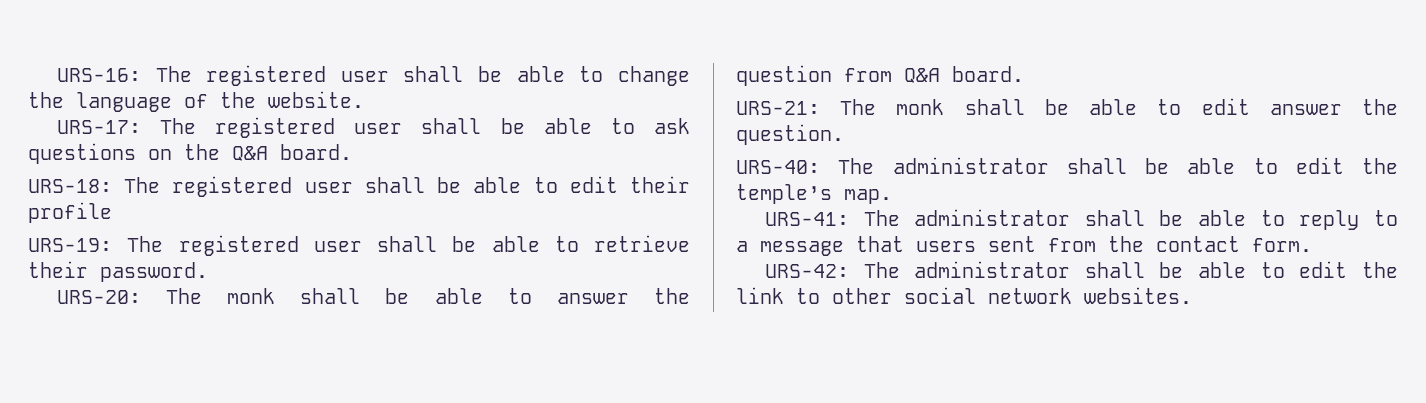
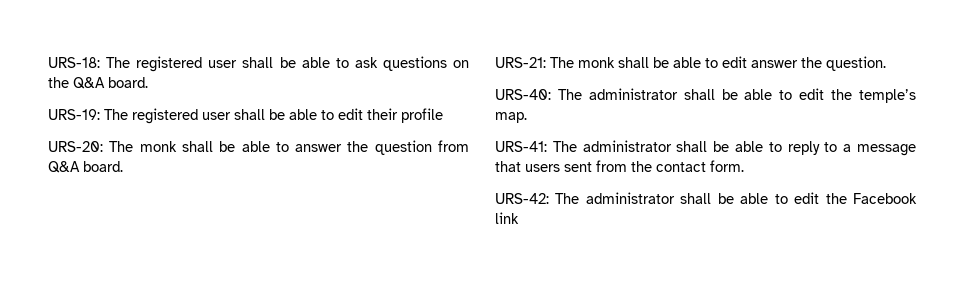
- URS-16: The registered user shall be able to change the language of the website.
- URS-17: The registered user shall be able to ask questions on the Q&A board.
+ URS-18: The registered user shall be able to ask questions on the Q&A board.
- URS-18: The registered user shall be able to edit their profile
+ URS-19: The registered user shall be able to edit their profile
- URS-19: The registered user shall be able to retrieve their password.
- URS-42: The administrator shall be able to edit the link to other social network websites.
+ URS-42: The administrator shall be able to edit the Facebook link

